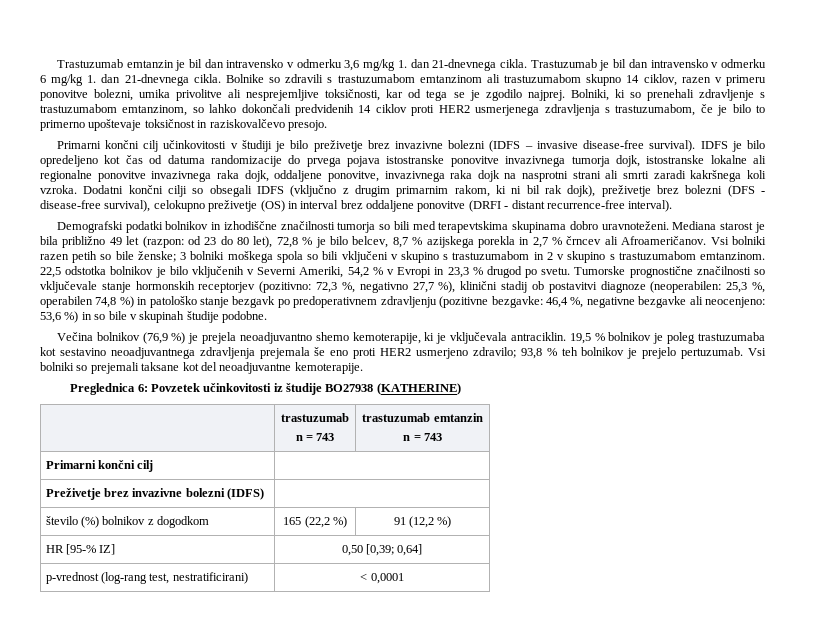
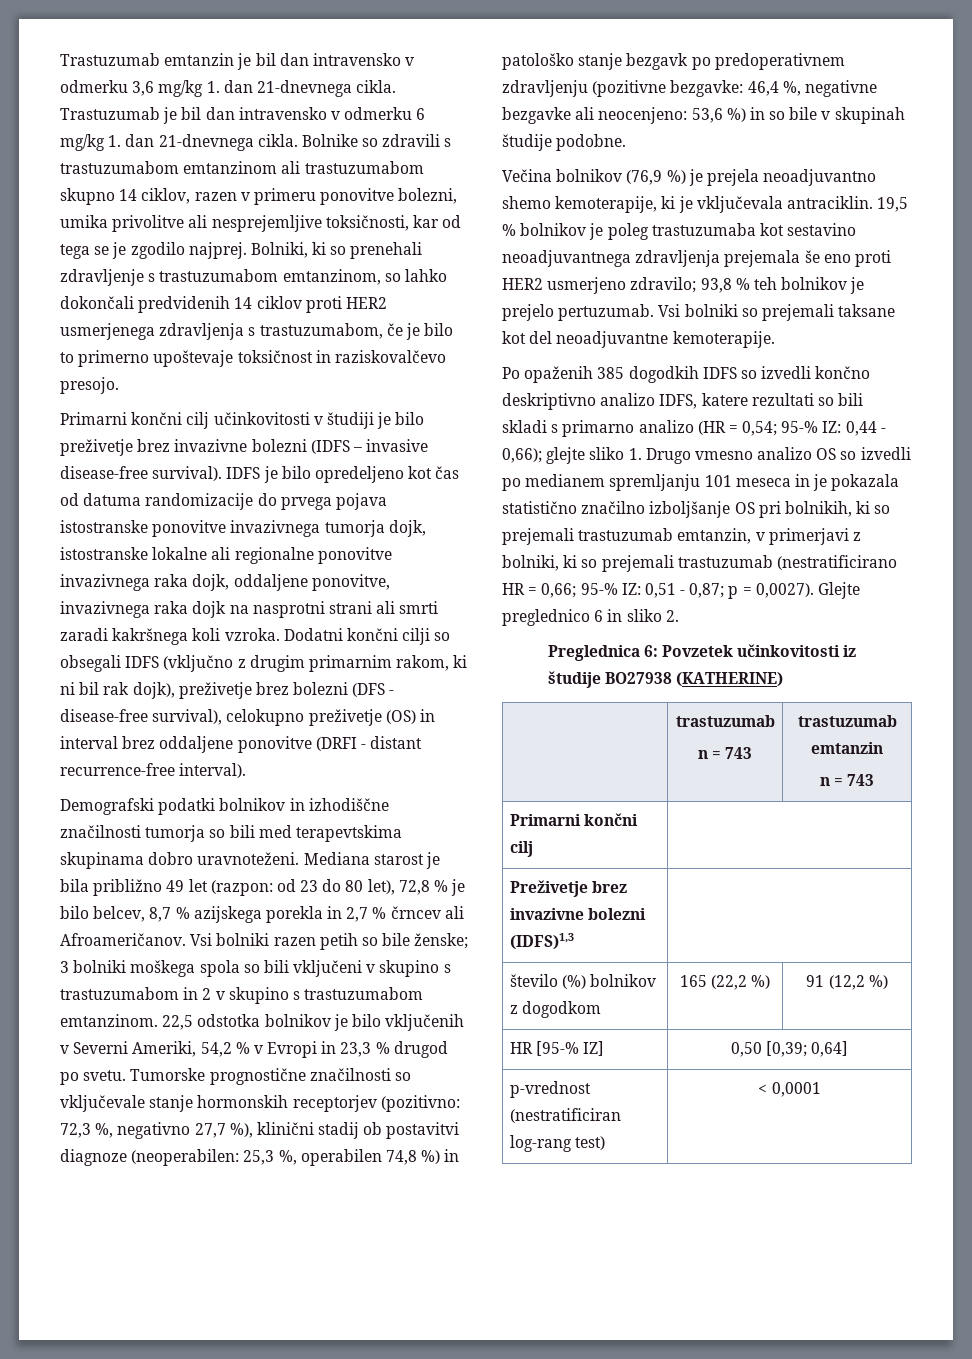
+ Po opaženih 385 dogodkih IDFS so izvedli končno deskriptivno analizo IDFS, katere rezultati so bili skladi s primarno analizo (HR = 0,54; 95-% IZ: 0,44 - 0,66); glejte sliko 1. Drugo vmesno analizo OS so izvedli po medianem spremljanju 101 meseca in je pokazala statistično značilno izboljšanje OS pri bolnikih, ki so prejemali trastuzumab emtanzin, v primerjavi z bolniki, ki so prejemali trastuzumab (nestratificirano HR = 0,66; 95-% IZ: 0,51 - 0,87; p = 0,0027). Glejte preglednico 6 in sliko 2.
- Preživetje brez invazivne bolezni (IDFS) |
+ Preživetje brez invazivne bolezni (IDFS)1,3 |
- p-vrednost (log-rang test, nestratificirani) | < 0,0001
+ p-vrednost (nestratificiran log-rang test) | < 0,0001

